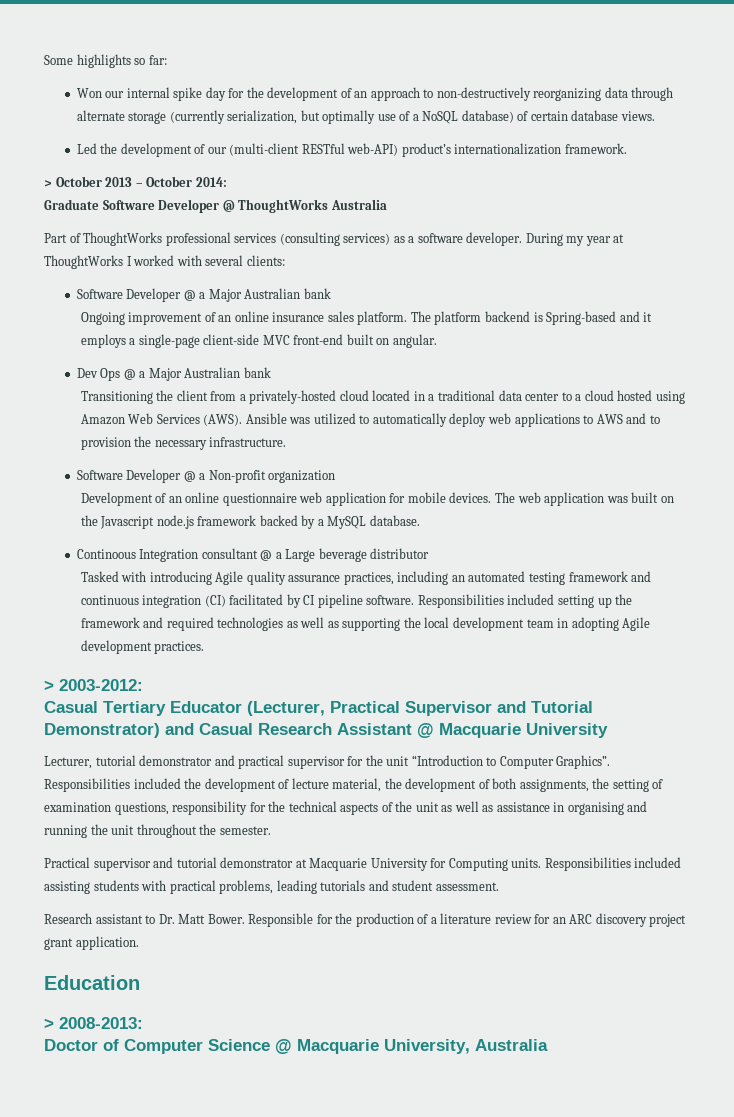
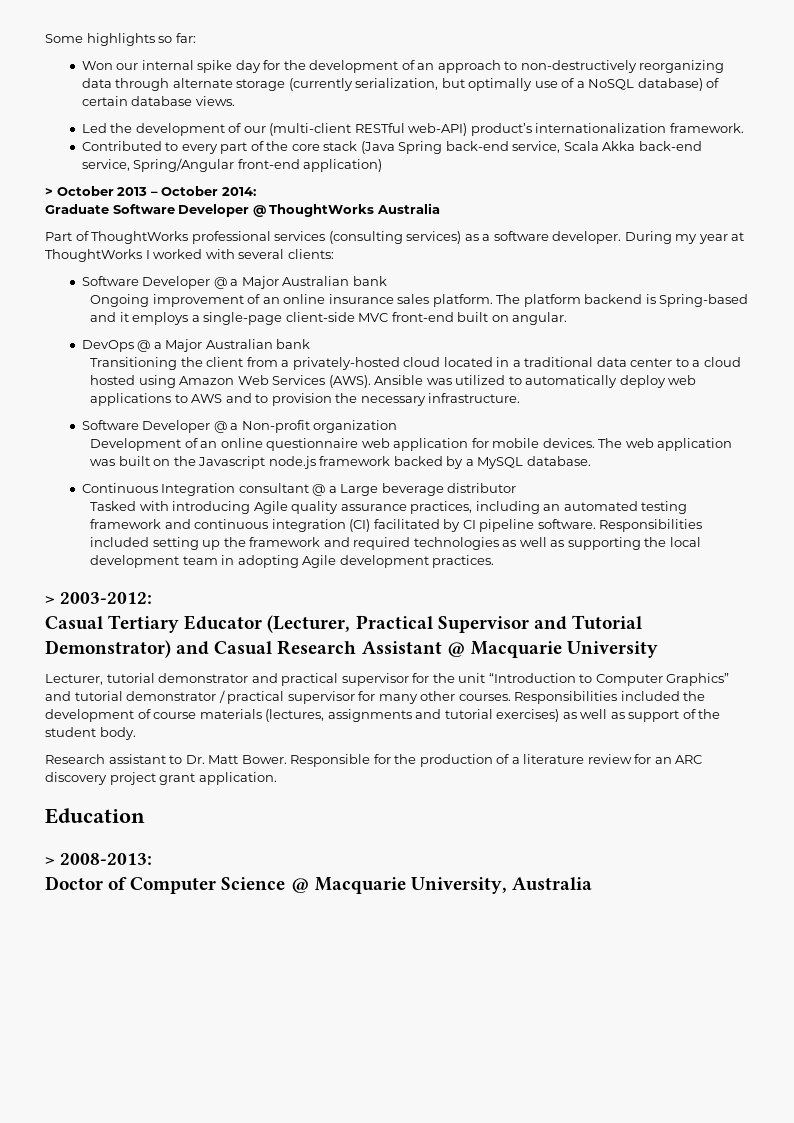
+ Contributed to every part of the core stack (Java Spring back-end service, Scala Akka back-end service, Spring/Angular front-end application)
- Dev Ops @ a Major Australian bank
+ DevOps @ a Major Australian bank
- Continoous Integration consultant @ a Large beverage distributor
+ Continuous Integration consultant @ a Large beverage distributor
- Lecturer, tutorial demonstrator and practical supervisor for the unit “Introduction to Computer Graphics”.
+ Lecturer, tutorial demonstrator and practical supervisor for the unit “Introduction to Computer Graphics” and tutorial demonstrator / practical supervisor for many other courses.
- Responsibilities included the development of lecture material, the development of both assignments, the setting of examination questions, responsibility for the technical aspects of the unit as well as assistance in organising and running the unit throughout the semester.
- Practical supervisor and tutorial demonstrator at Macquarie University for Computing units. Responsibilities included assisting students with practical problems, leading tutorials and student assessment.
+ Responsibilities included the development of course materials (lectures, assignments and tutorial exercises) as well as support of the student body.

